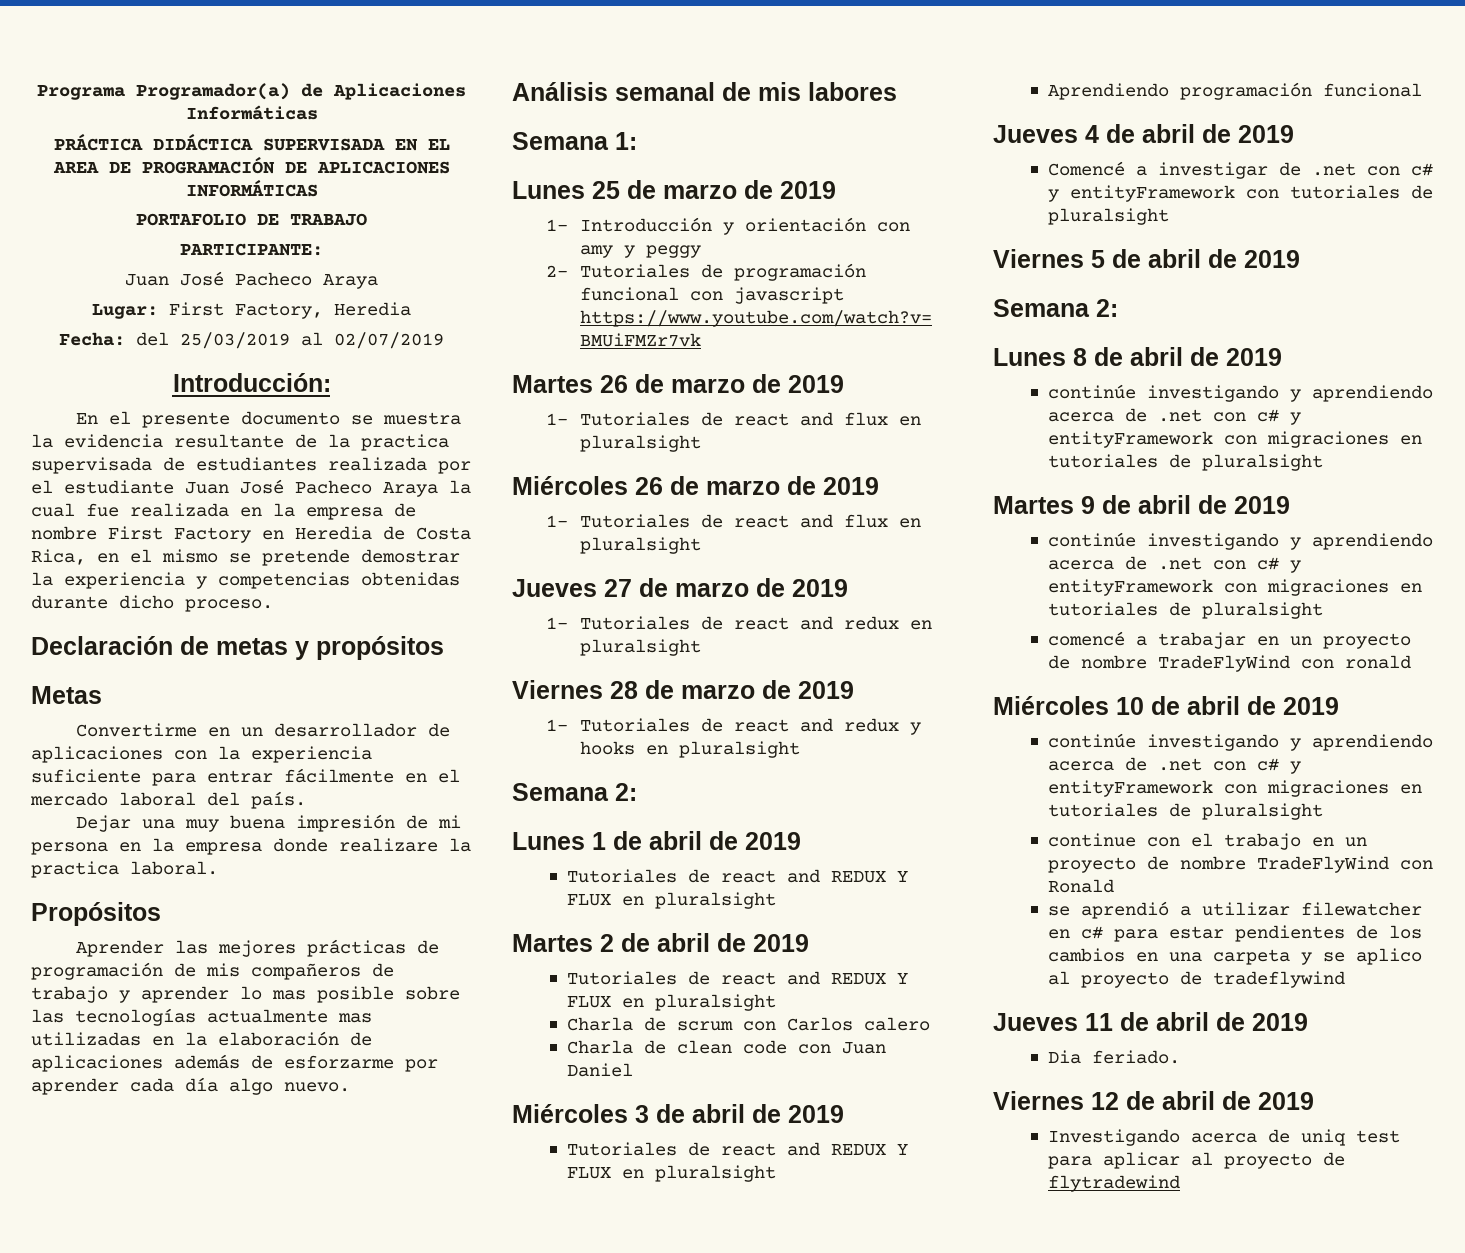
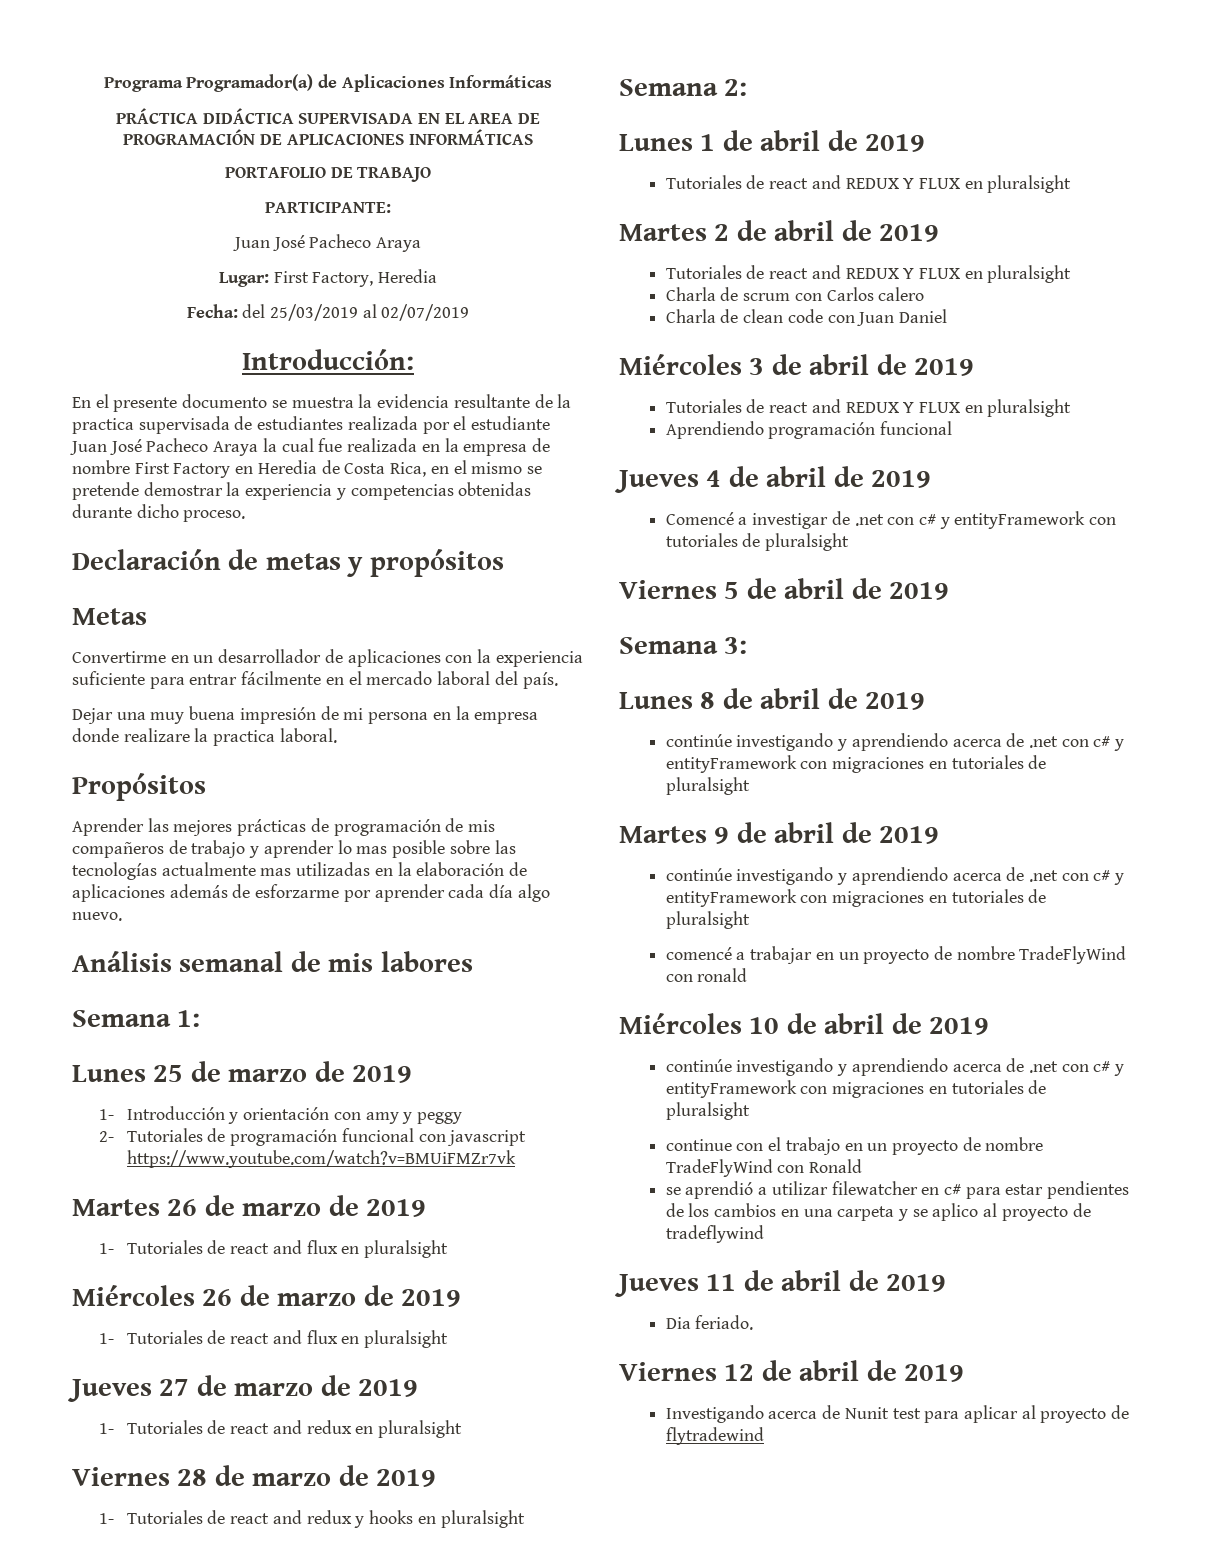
  Viernes 5 de abril de 2019
- Semana 2:
+ Semana 3:
- Investigando acerca de uniq test para aplicar al proyecto de flytradewind
+ Investigando acerca de Nunit test para aplicar al proyecto de flytradewind

